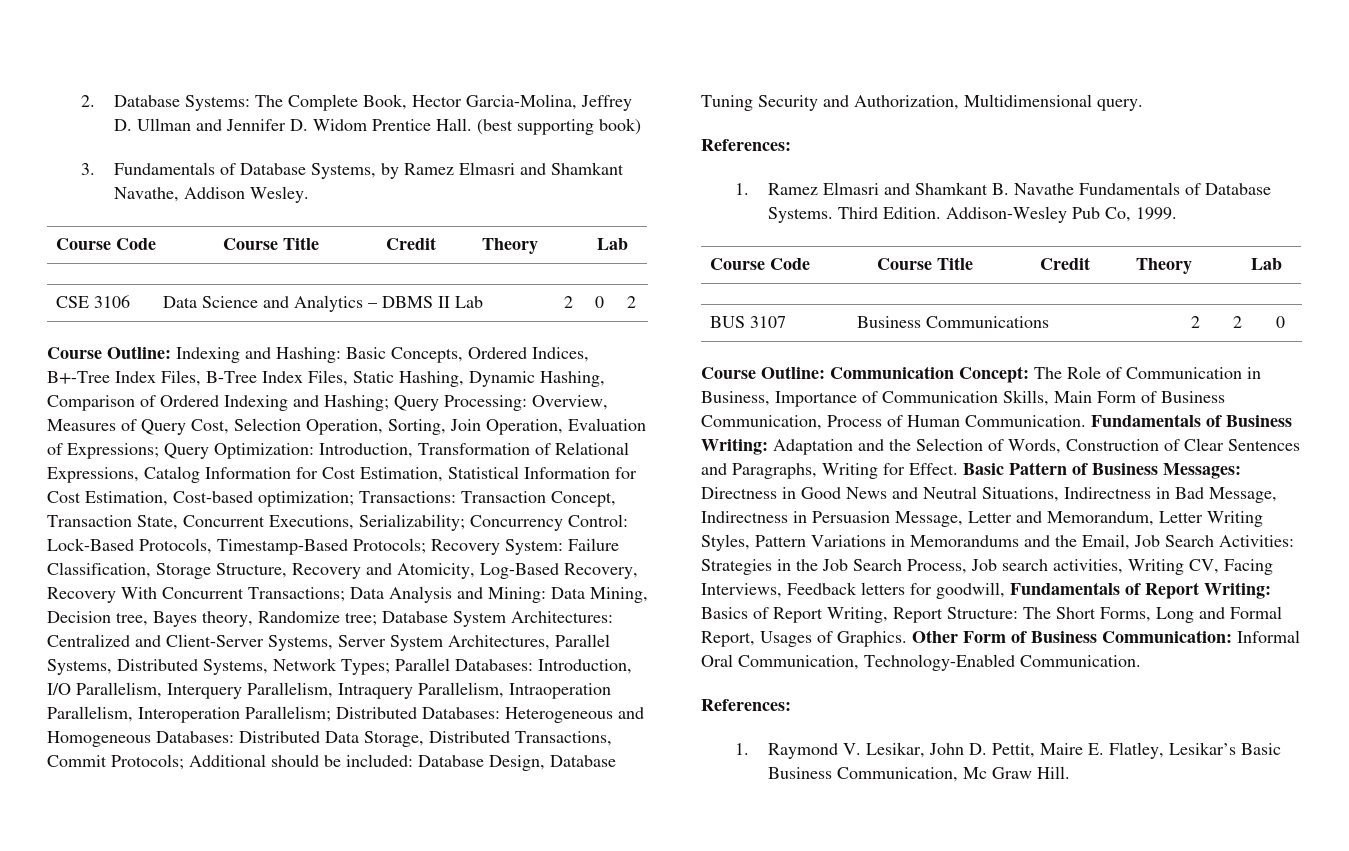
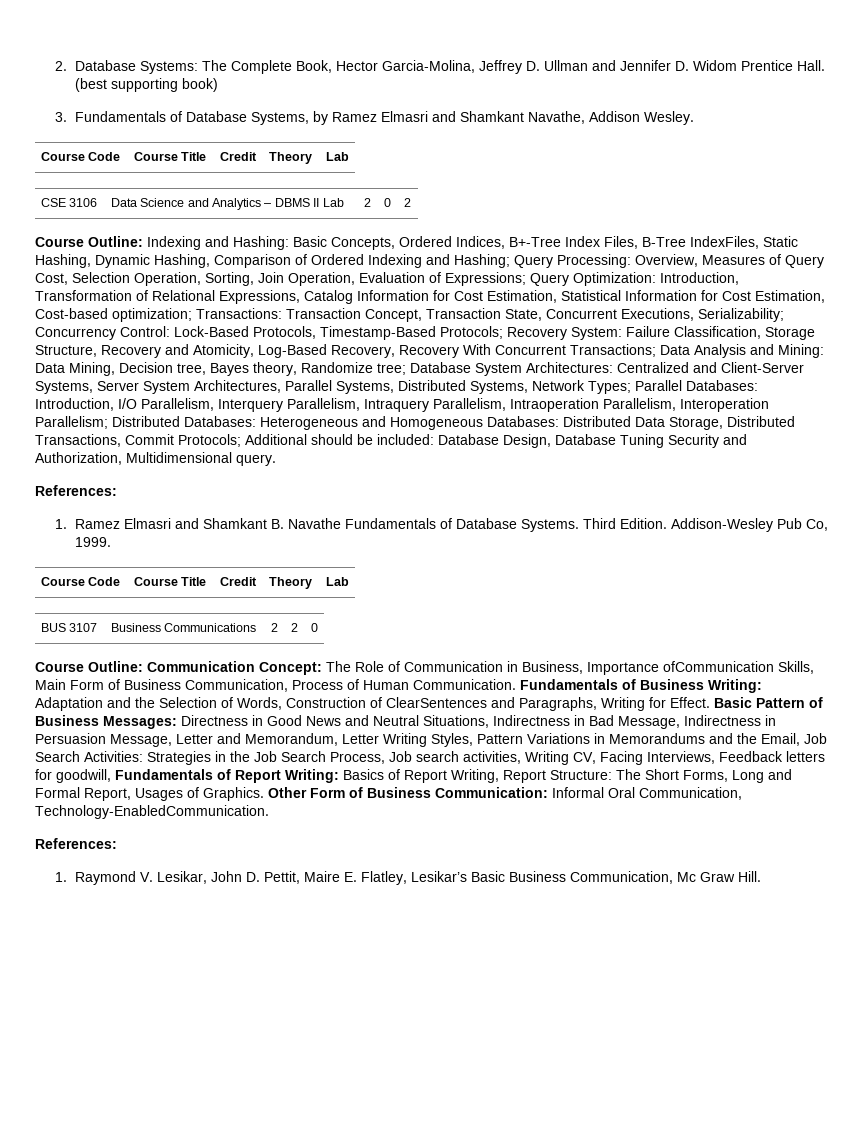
- Basic Concepts, Ordered Indices, B+-Tree Index Files, B-Tree Index Files, Static Hashing, Dynamic Hashing, Comparison of Ordered Indexing and Hashing;
+ Basic Concepts, Ordered Indices, B+-Tree Index Files, B-Tree IndexFiles, Static Hashing, Dynamic Hashing, Comparison of Ordered Indexing and Hashing;
- Course Outline: Communication Concept: The Role of Communication in Business, Importance of Communication Skills, Main Form of Business Communication, Process of Human Communication.
+ Course Outline: Communication Concept: The Role of Communication in Business, Importance ofCommunication Skills, Main Form of Business Communication, Process of Human Communication.
- Fundamentals of Business Writing: Adaptation and the Selection of Words, Construction of Clear Sentences and Paragraphs, Writing for Effect.
+ Fundamentals of Business Writing: Adaptation and the Selection of Words, Construction of ClearSentences and Paragraphs, Writing for Effect.
- Other Form of Business Communication: Informal Oral Communication, Technology-Enabled Communication.
+ Other Form of Business Communication: Informal Oral Communication, Technology-EnabledCommunication.

